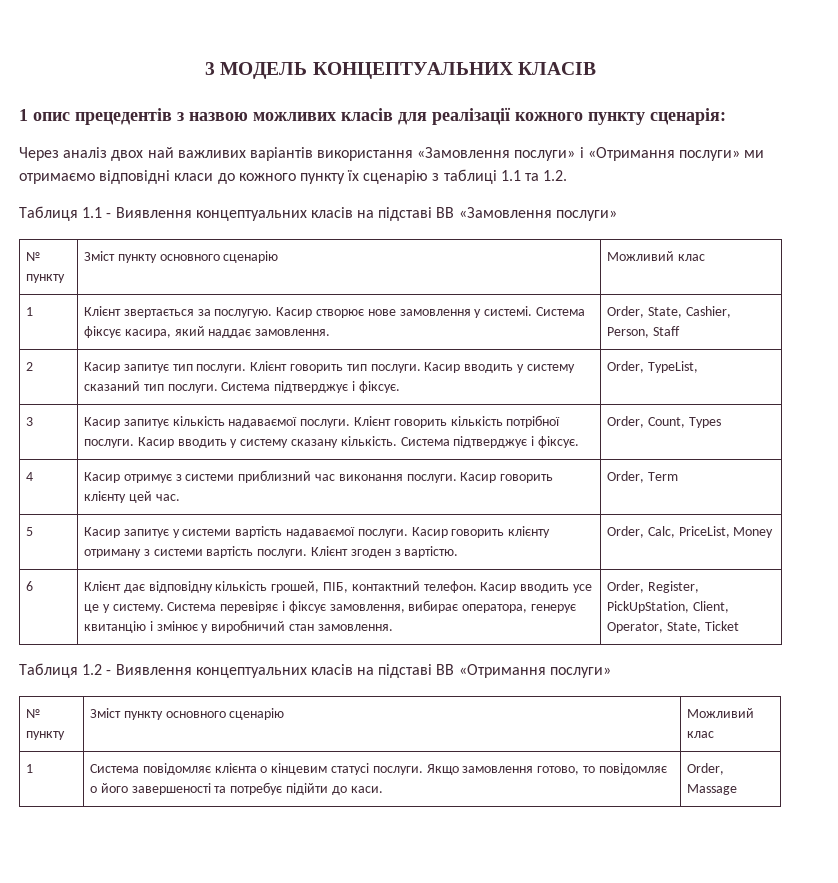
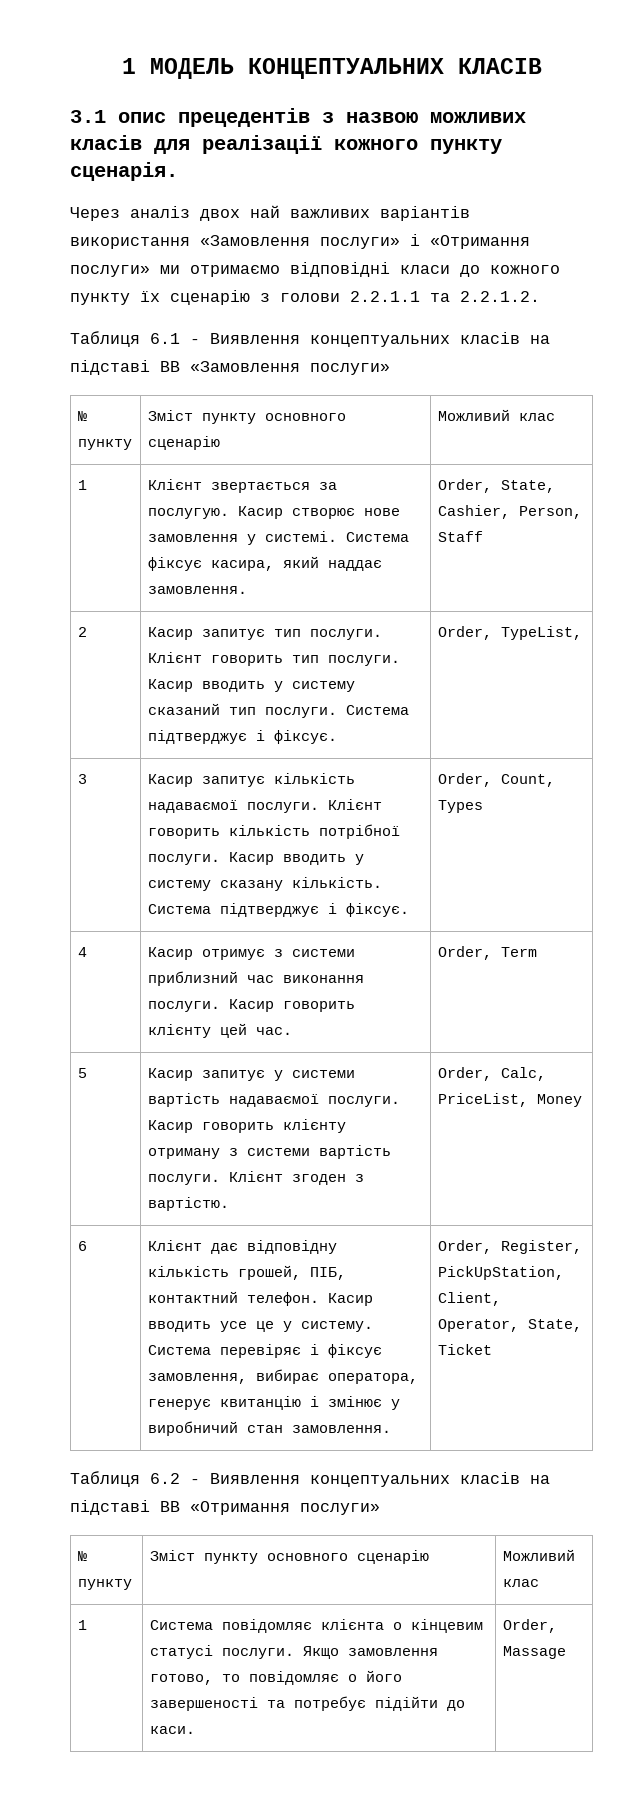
- 3 МОДЕЛЬ КОНЦЕПТУАЛЬНИХ КЛАСІВ
+ 1 МОДЕЛЬ КОНЦЕПТУАЛЬНИХ КЛАСІВ
- 1 опис прецедентів з назвою можливих класів для реалізації кожного пункту сценарія:
+ 3.1 опис прецедентів з назвою можливих класів для реалізації кожного пункту сценарія.
- Через аналіз двох най важливих варіантів використання «Замовлення послуги» і «Отримання послуги» ми отримаємо відповідні класи до кожного пункту їх сценарію з таблиці 1.1 та 1.2.
- Таблиця 1.1 - Виявлення концептуальних класів на підставі ВВ «Замовлення послуги»
+ Через аналіз двох най важливих варіантів використання «Замовлення послуги» і «Отримання послуги» ми отримаємо відповідні класи до кожного пункту їх сценарію з голови 2.2.1.1 та 2.2.1.2.
+ Таблиця 6.1 - Виявлення концептуальних класів на підставі ВВ «Замовлення послуги»
- Таблиця 1.2 - Виявлення концептуальних класів на підставі ВВ «Отримання послуги»
+ Таблиця 6.2 - Виявлення концептуальних класів на підставі ВВ «Отримання послуги»

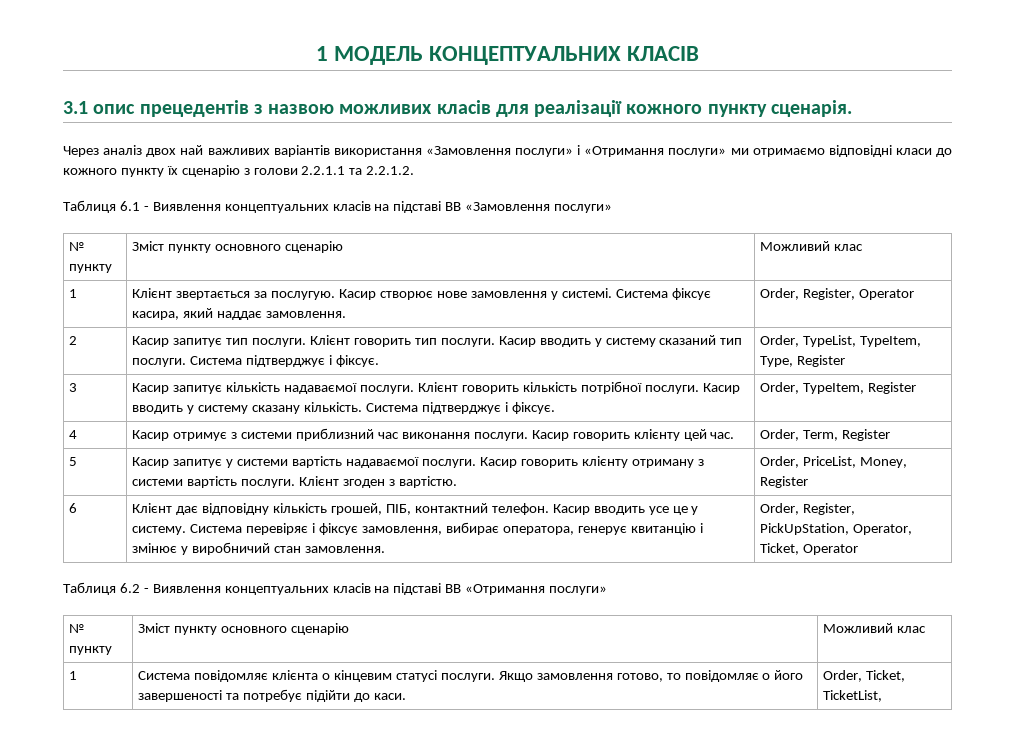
- 1 | Клієнт звертається за послугую. Касир створює нове замовлення у системі. Система фіксує касира, який наддає замовлення. | Order, State, Cashier, Person, Staff
+ 1 | Клієнт звертається за послугую. Касир створює нове замовлення у системі. Система фіксує касира, який наддає замовлення. | Order, Register, Operator
- 2 | Касир запитує тип послуги. Клієнт говорить тип послуги. Касир вводить у систему сказаний тип послуги. Система підтверджує і фіксує. | Order, TypeList,
+ 2 | Касир запитує тип послуги. Клієнт говорить тип послуги. Касир вводить у систему сказаний тип послуги. Система підтверджує і фіксує. | Order, TypeList, TypeItem, Type, Register
- 3 | Касир запитує кількість надаваємої послуги. Клієнт говорить кількість потрібної послуги. Касир вводить у систему сказану кількість. Система підтверджує і фіксує. | Order, Count, Types
+ 3 | Касир запитує кількість надаваємої послуги. Клієнт говорить кількість потрібної послуги. Касир вводить у систему сказану кількість. Система підтверджує і фіксує. | Order, TypeItem, Register
- 4 | Касир отримує з системи приблизний час виконання послуги. Касир говорить клієнту цей час. | Order, Term
+ 4 | Касир отримує з системи приблизний час виконання послуги. Касир говорить клієнту цей час. | Order, Term, Register
- 5 | Касир запитує у системи вартість надаваємої послуги. Касир говорить клієнту отриману з системи вартість послуги. Клієнт згоден з вартістю. | Order, Calc, PriceList, Money
+ 5 | Касир запитує у системи вартість надаваємої послуги. Касир говорить клієнту отриману з системи вартість послуги. Клієнт згоден з вартістю. | Order, PriceList, Money, Register
- 6 | Клієнт дає відповідну кількість грошей, ПІБ, контактний телефон. Касир вводить усе це у систему. Система перевіряє і фіксує замовлення, вибирає оператора, генерує квитанцію і змінює у виробничий стан замовлення. | Order, Register, PickUpStation, Client, Operator, State, Ticket
+ 6 | Клієнт дає відповідну кількість грошей, ПІБ, контактний телефон. Касир вводить усе це у систему. Система перевіряє і фіксує замовлення, вибирає оператора, генерує квитанцію і змінює у виробничий стан замовлення. | Order, Register, PickUpStation, Operator, Ticket, Operator
- 1 | Система повідомляє клієнта о кінцевим статусі послуги. Якщо замовлення готово, то повідомляє о його завершеності та потребує підійти до каси. | Order, Massage
+ 1 | Система повідомляє клієнта о кінцевим статусі послуги. Якщо замовлення готово, то повідомляє о його завершеності та потребує підійти до каси. | Order, Ticket, TicketList,

